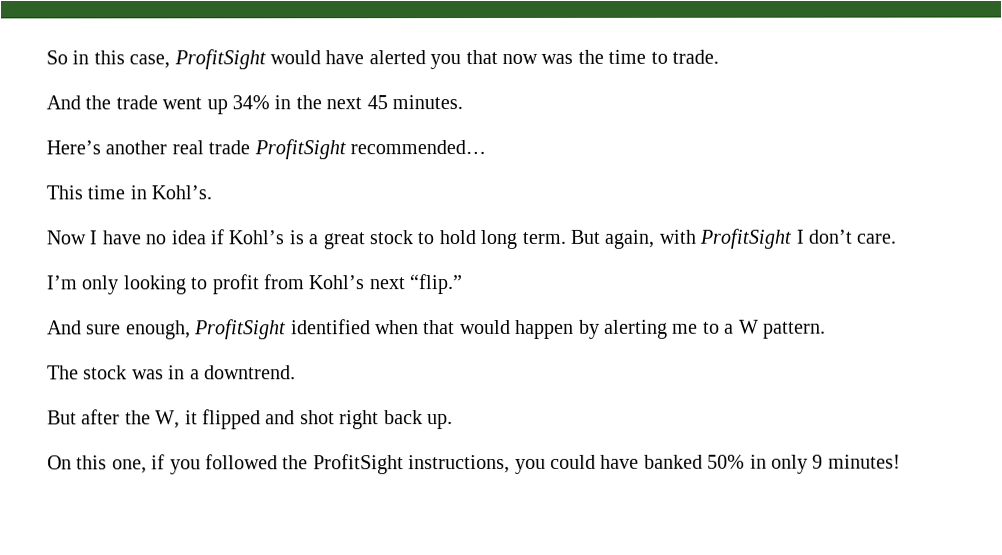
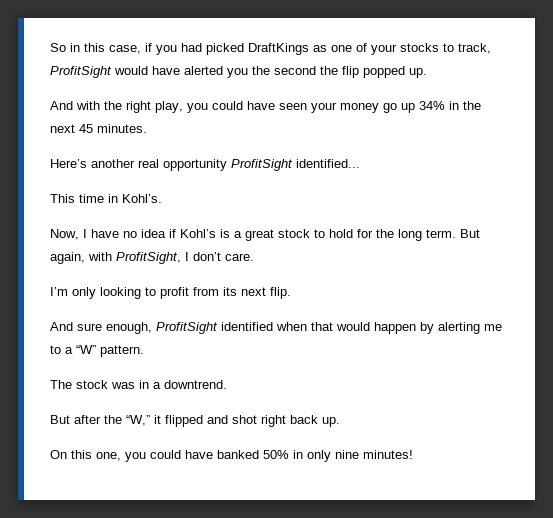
- So in this case, ProfitSight would have alerted you that now was the time to trade.
- And the trade went up 34% in the next 45 minutes.
+ So in this case, if you had picked DraftKings as one of your stocks to track, ProfitSight would have alerted you the second the flip popped up.
+ And with the right play, you could have seen your money go up 34% in the next 45 minutes.
- Here’s another real trade ProfitSight recommended…
+ Here’s another real opportunity ProfitSight identified...
- Now I have no idea if Kohl’s is a great stock to hold long term.
+ Now, I have no idea if Kohl’s is a great stock to hold for the long term.
- But again, with ProfitSight I don’t care.
+ But again, with ProfitSight, I don’t care.
- I’m only looking to profit from Kohl’s next “flip.”
+ I’m only looking to profit from its next flip.
- And sure enough, ProfitSight identified when that would happen by alerting me to a W pattern.
+ And sure enough, ProfitSight identified when that would happen by alerting me to a “W” pattern.
- But after the W, it flipped and shot right back up.
+ But after the “W,” it flipped and shot right back up.
- On this one, if you followed the ProfitSight instructions, you could have banked 50% in only 9 minutes!
+ On this one, you could have banked 50% in only nine minutes!

